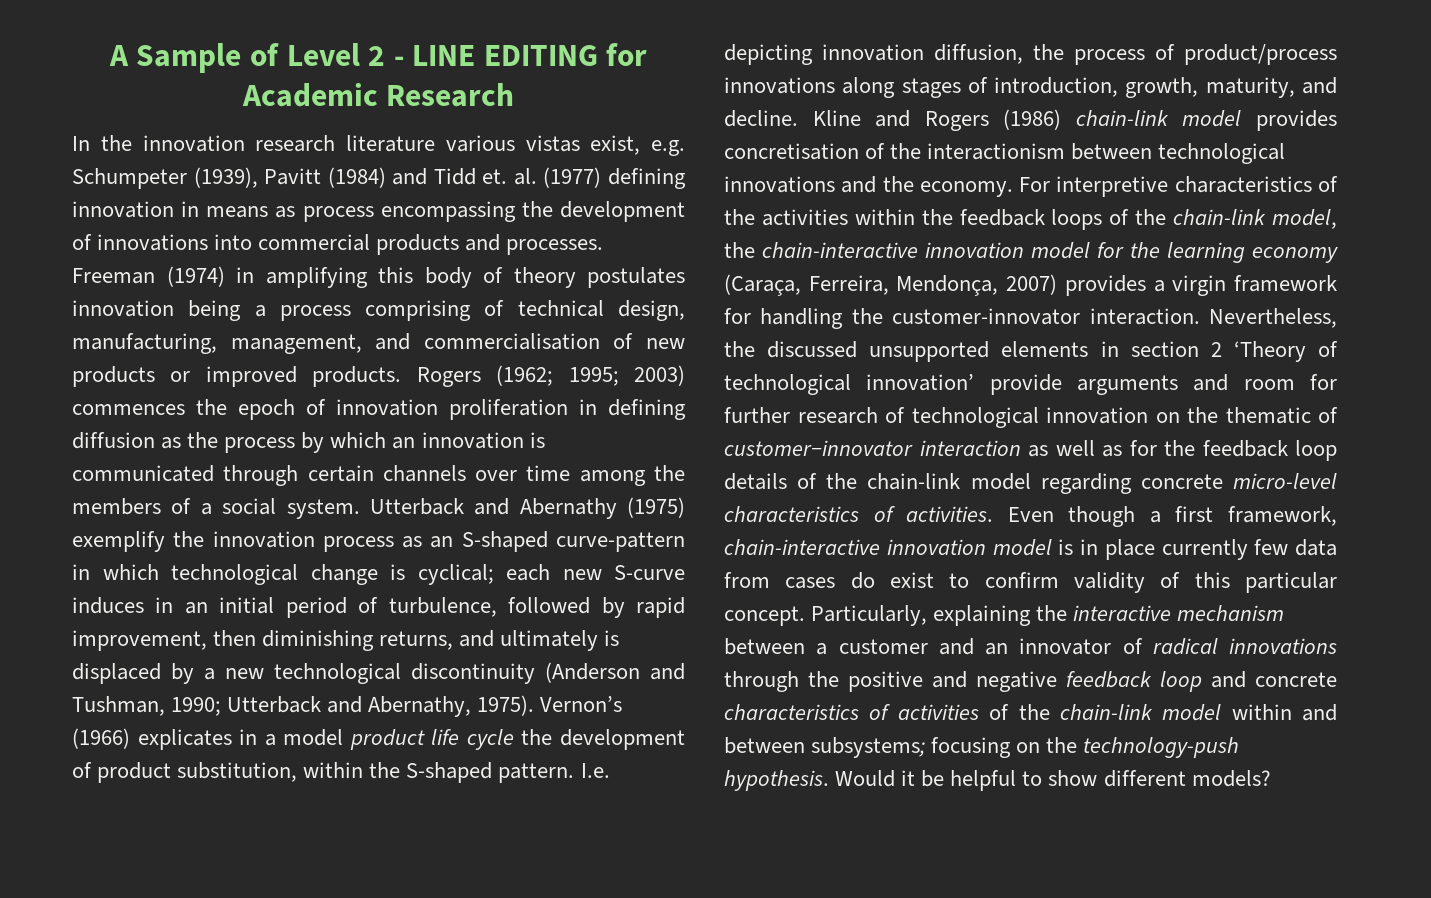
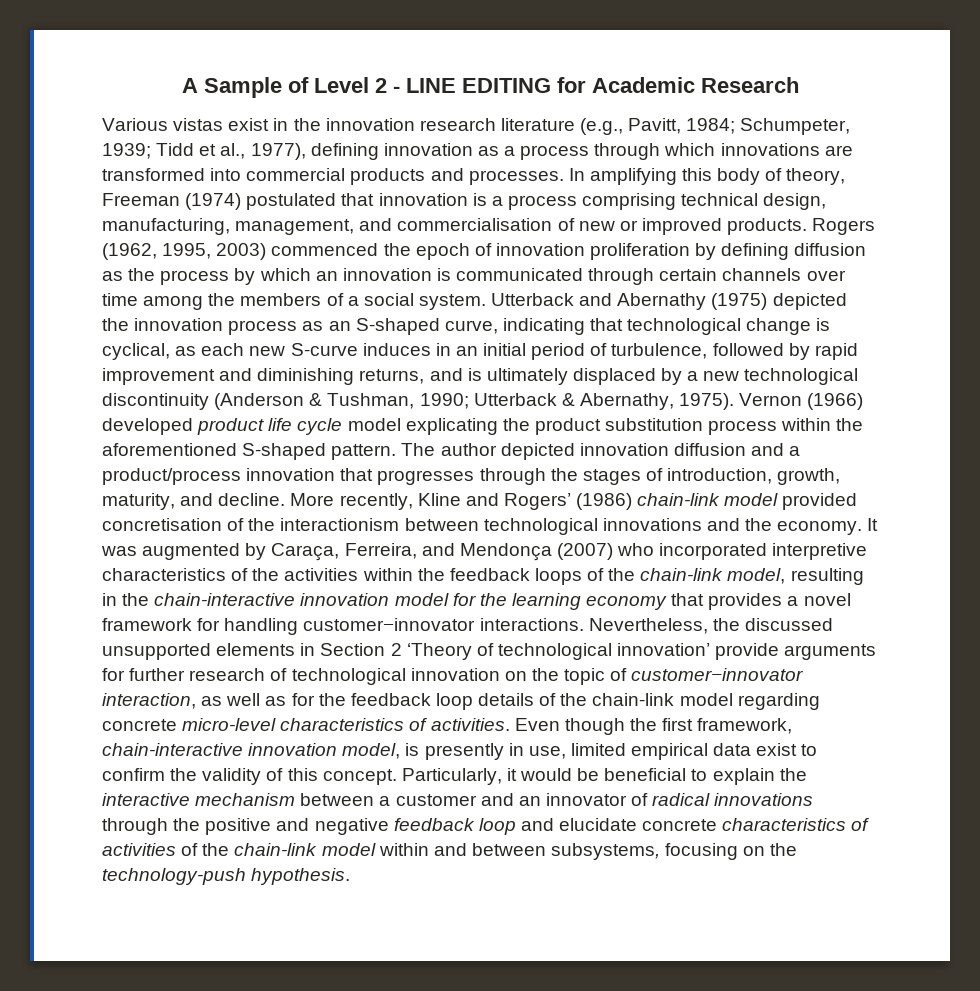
- In the innovation research literature various vistas exist, e.g. Schumpeter (1939), Pavitt (1984) and Tidd et. al. (1977) defining innovation in means as process encompassing the development of innovations into commercial products and processes.
+ Various vistas exist in the innovation research literature (e.g., Pavitt, 1984; Schumpeter, 1939; Tidd et al., 1977), defining innovation as a process through which innovations are transformed into commercial products and processes.
- Freeman (1974) in amplifying this body of theory postulates innovation being a process comprising of technical design, manufacturing, management, and commercialisation of new products or improved products.
+ In amplifying this body of theory, Freeman (1974) postulated that innovation is a process comprising technical design, manufacturing, management, and commercialisation of new or improved products.
- Rogers (1962; 1995; 2003) commences the epoch of innovation proliferation in defining diffusion as the process by which an innovation is communicated through certain channels over time among the members of a social system.
+ Rogers (1962, 1995, 2003) commenced the epoch of innovation proliferation by defining diffusion as the process by which an innovation is communicated through certain channels over time among the members of a social system.
- Utterback and Abernathy (1975) exemplify the innovation process as an S-shaped curve-pattern in which technological change is cyclical; each new S-curve induces in an initial period of turbulence, followed by rapid improvement, then diminishing returns, and ultimately is displaced by a new technological discontinuity (Anderson and Tushman, 1990; Utterback and Abernathy, 1975).
+ Utterback and Abernathy (1975) depicted the innovation process as an S-shaped curve, indicating that technological change is cyclical, as each new S-curve induces in an initial period of turbulence, followed by rapid improvement and diminishing returns, and is ultimately displaced by a new technological discontinuity (Anderson & Tushman, 1990; Utterback & Abernathy, 1975).
- Vernon’s (1966) explicates in a model product life cycle the development of product substitution, within the S-shaped pattern.
+ Vernon (1966) developed product life cycle model explicating the product substitution process within the aforementioned S-shaped pattern.
- I.e. depicting innovation diffusion, the process of product/process innovations along stages of introduction, growth, maturity, and decline.
+ The author depicted innovation diffusion and a product/process innovation that progresses through the stages of introduction, growth, maturity, and decline.
- Kline and Rogers (1986) chain-link model provides concretisation of the interactionism between technological innovations and the economy.
+ More recently, Kline and Rogers’ (1986) chain-link model provided concretisation of the interactionism between technological innovations and the economy.
- For interpretive characteristics of the activities within the feedback loops of the chain-link model, the chain-interactive innovation model for the learning economy (Caraça, Ferreira, Mendonça, 2007) provides a virgin framework for handling the customer-innovator interaction.
+ It was augmented by Caraça, Ferreira, and Mendonça (2007) who incorporated interpretive characteristics of the activities within the feedback loops of the chain-link model, resulting in the chain-interactive innovation model for the learning economy that provides a novel framework for handling customer−innovator interactions.
- Nevertheless, the discussed unsupported elements in section 2 ‘Theory of technological innovation’ provide arguments and room for further research of technological innovation on the thematic of customer−innovator interaction as well as for the feedback loop details of the chain-link model regarding concrete micro-level characteristics of activities.
+ Nevertheless, the discussed unsupported elements in Section 2 ‘Theory of technological innovation’ provide arguments for further research of technological innovation on the topic of customer−innovator interaction, as well as for the feedback loop details of the chain-link model regarding concrete micro-level characteristics of activities.
- Even though a first framework, chain-interactive innovation model is in place currently few data from cases do exist to confirm validity of this particular concept.
+ Even though the first framework, chain-interactive innovation model, is presently in use, limited empirical data exist to confirm the validity of this concept.
- Particularly, explaining the interactive mechanism between a customer and an innovator of radical innovations through the positive and negative feedback loop and concrete characteristics of activities of the chain-link model within and between subsystems; focusing on the technology-push hypothesis. Would it be helpful to show different models?
+ Particularly, it would be beneficial to explain the interactive mechanism between a customer and an innovator of radical innovations through the positive and negative feedback loop and elucidate concrete characteristics of activities of the chain-link model within and between subsystems, focusing on the technology-push hypothesis.

